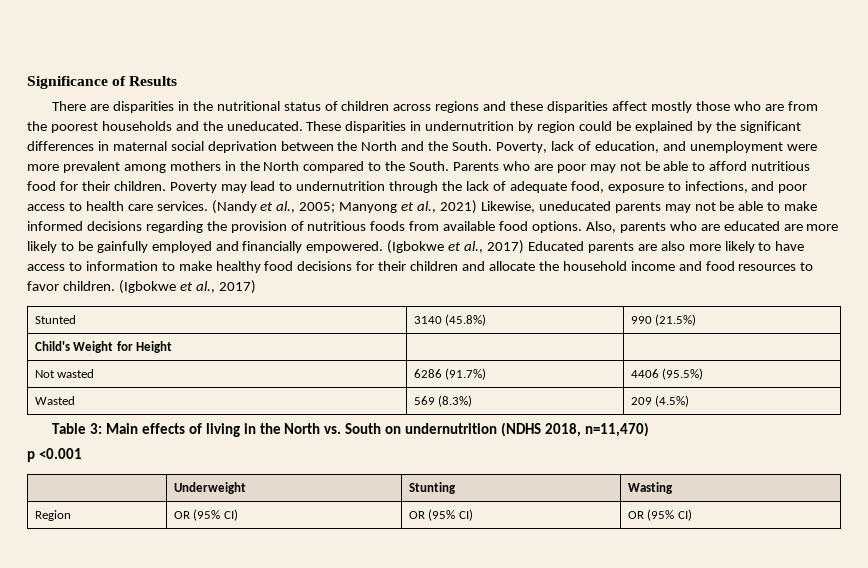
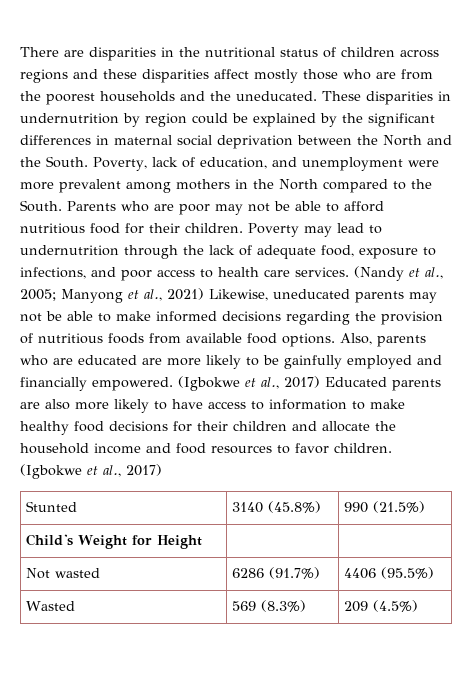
- Significance of Results
- Table 3: Main effects of living in the North vs. South on undernutrition (NDHS 2018, n=11,470)
- p <0.001
- | Underweight | Stunting | Wasting
- Region | OR (95% CI) | OR (95% CI) | OR (95% CI)

